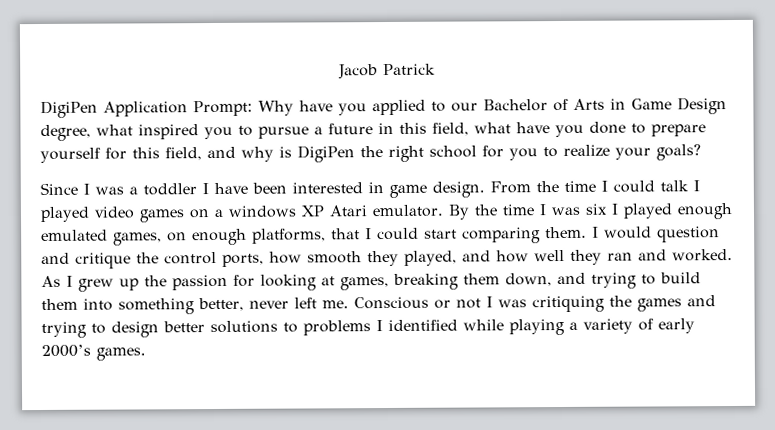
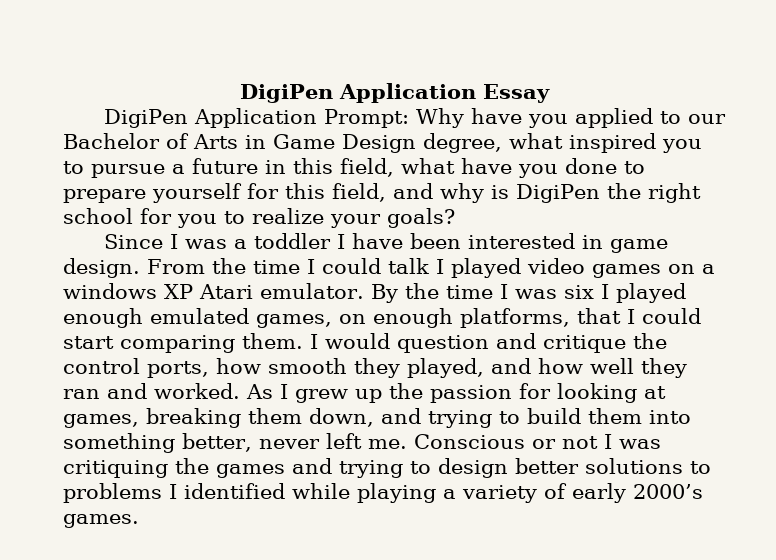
- Jacob Patrick
+ DigiPen Application Essay

